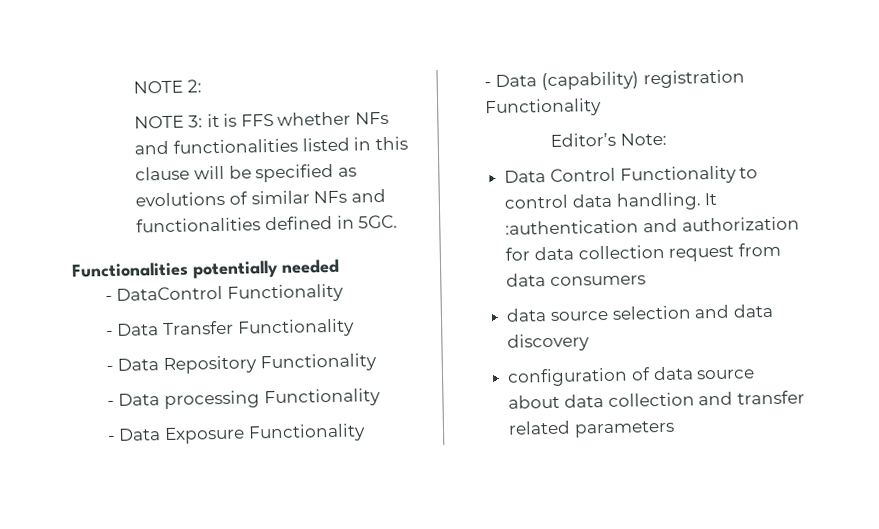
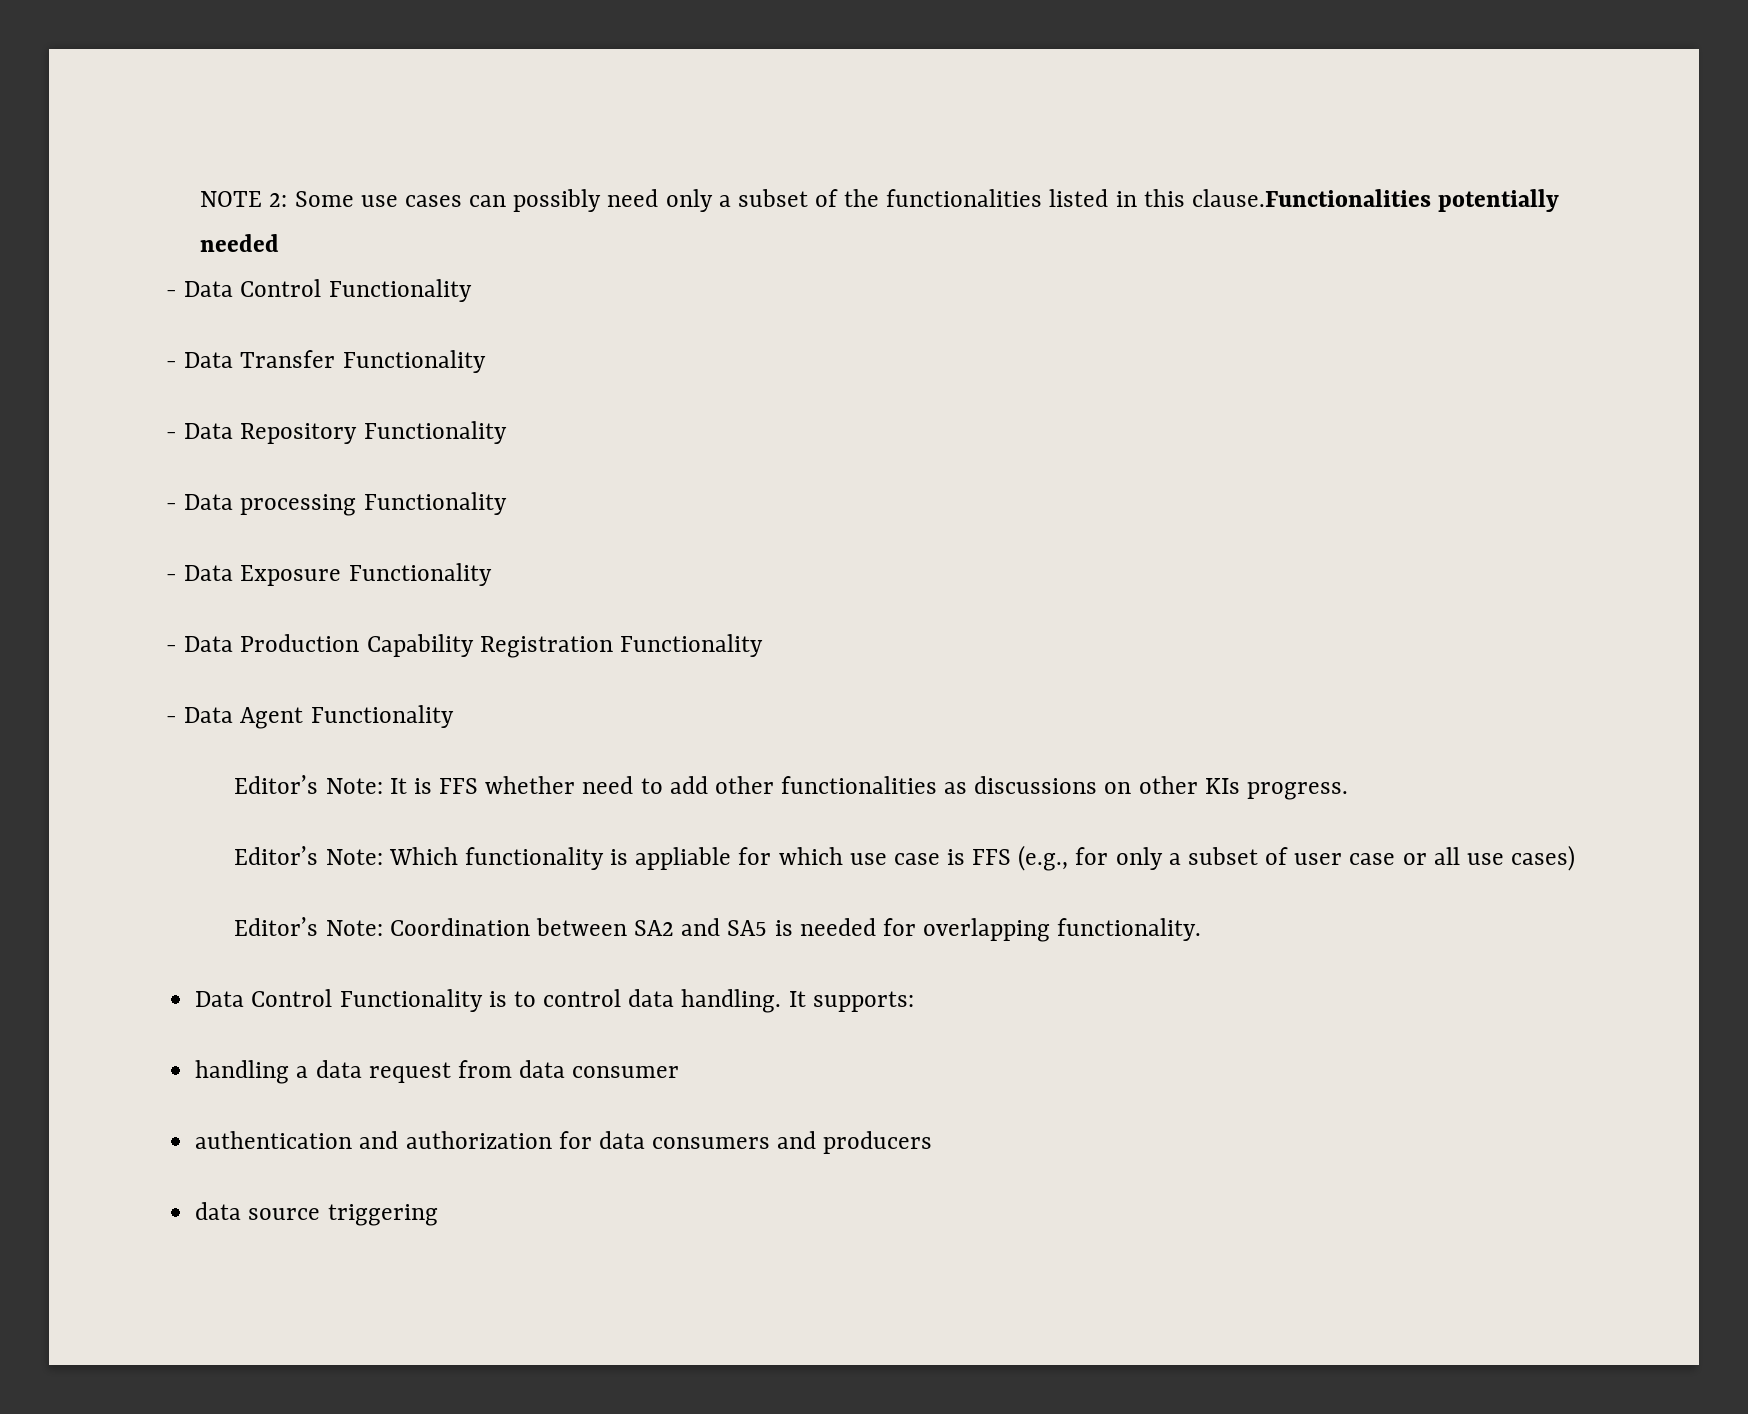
- NOTE 2:
- NOTE 3: it is FFS whether NFs and functionalities listed in this clause will be specified as evolutions of similar NFs and functionalities defined in 5GC.
- Functionalities potentially needed
+ NOTE 2: Some use cases can possibly need only a subset of the functionalities listed in this clause.Functionalities potentially needed
- - DataControl Functionality
+ - Data Control Functionality
- - Data (capability) registration Functionality
- Editor’s Note:
- Data Control Functionality to control data handling.
+ - Data Production Capability Registration Functionality
+ - Data Agent Functionality
+ Editor’s Note: It is FFS whether need to add other functionalities as discussions on other KIs progress.
+ Editor’s Note: Which functionality is appliable for which use case is FFS (e.g., for only a subset of user case or all use cases)
+ Editor’s Note: Coordination between SA2 and SA5 is needed for overlapping functionality.
+ Data Control Functionality is to control data handling.
- It :authentication and authorization for data collection request from data consumers
- data source selection and data discovery
- configuration of data source about data collection and transfer related parameters
+ It supports:
+ handling a data request from data consumer
+ authentication and authorization for data consumers and producers
+ data source triggering

